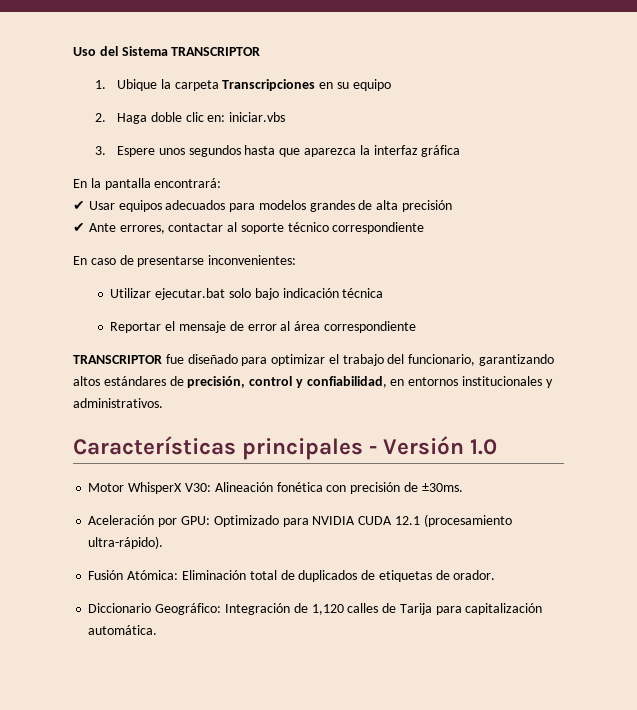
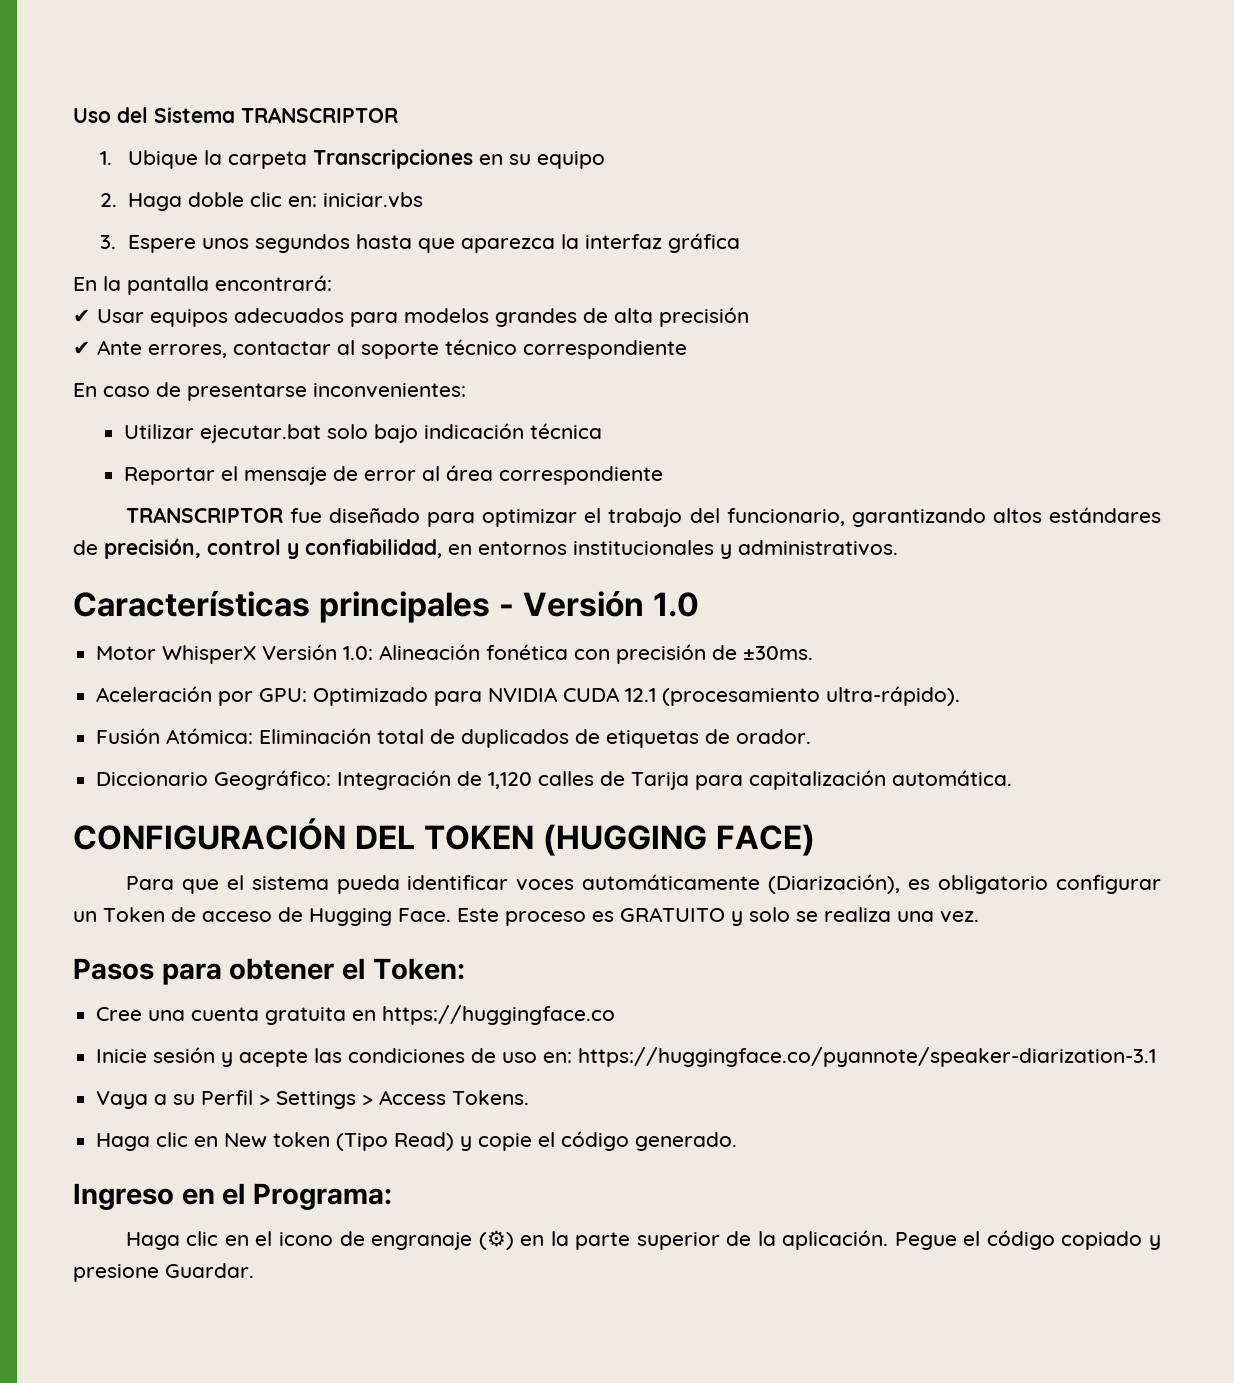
- Motor WhisperX V30: Alineación fonética con precisión de ±30ms.
+ Motor WhisperX Versión 1.0: Alineación fonética con precisión de ±30ms.
+ CONFIGURACIÓN DEL TOKEN (HUGGING FACE)
+ Para que el sistema pueda identificar voces automáticamente (Diarización), es obligatorio configurar un Token de acceso de Hugging Face. Este proceso es GRATUITO y solo se realiza una vez.
+ Pasos para obtener el Token:
+ Cree una cuenta gratuita en https://huggingface.co
+ Inicie sesión y acepte las condiciones de uso en: https://huggingface.co/pyannote/speaker-diarization-3.1
+ Vaya a su Perfil > Settings > Access Tokens.
+ Haga clic en New token (Tipo Read) y copie el código generado.
+ Ingreso en el Programa:
+ Haga clic en el icono de engranaje (⚙) en la parte superior de la aplicación. Pegue el código copiado y presione Guardar.

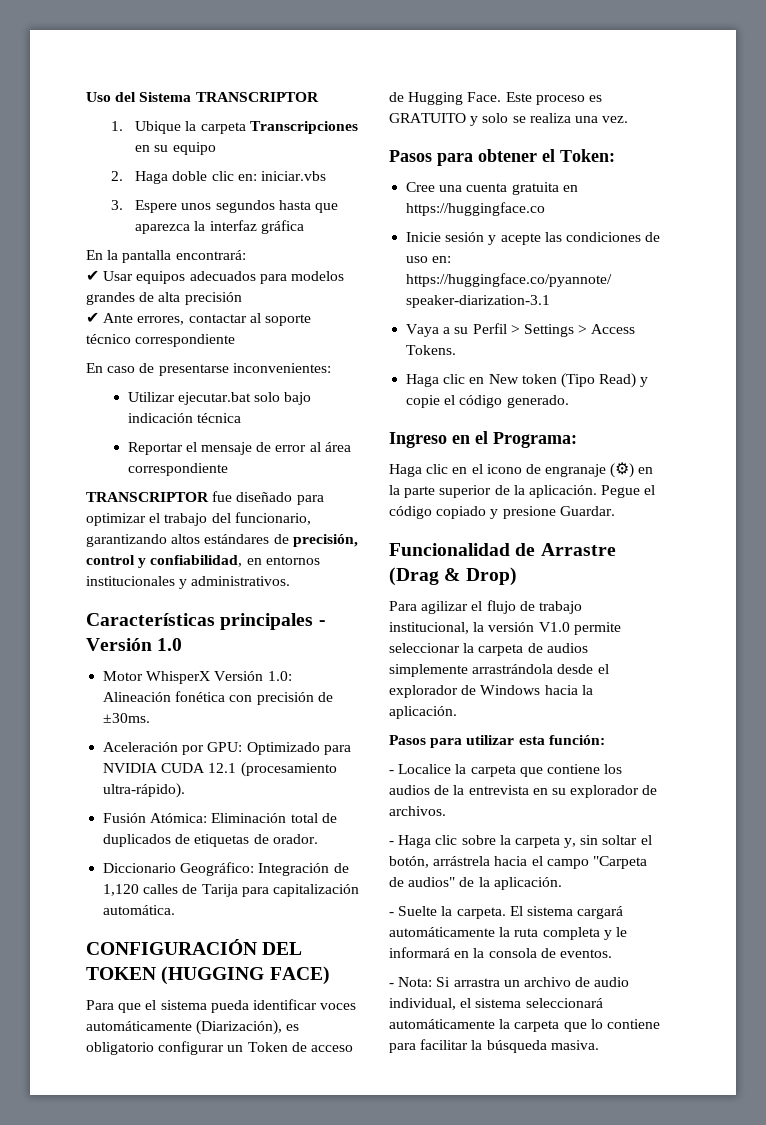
+ Funcionalidad de Arrastre (Drag & Drop)
+ Para agilizar el flujo de trabajo institucional, la versión V1.0 permite seleccionar la carpeta de audios simplemente arrastrándola desde el explorador de Windows hacia la aplicación.
+ Pasos para utilizar esta función:
+ - Localice la carpeta que contiene los audios de la entrevista en su explorador de archivos.
+ - Haga clic sobre la carpeta y, sin soltar el botón, arrástrela hacia el campo "Carpeta de audios" de la aplicación.
+ - Suelte la carpeta. El sistema cargará automáticamente la ruta completa y le informará en la consola de eventos.
+ - Nota: Si arrastra un archivo de audio individual, el sistema seleccionará automáticamente la carpeta que lo contiene para facilitar la búsqueda masiva.

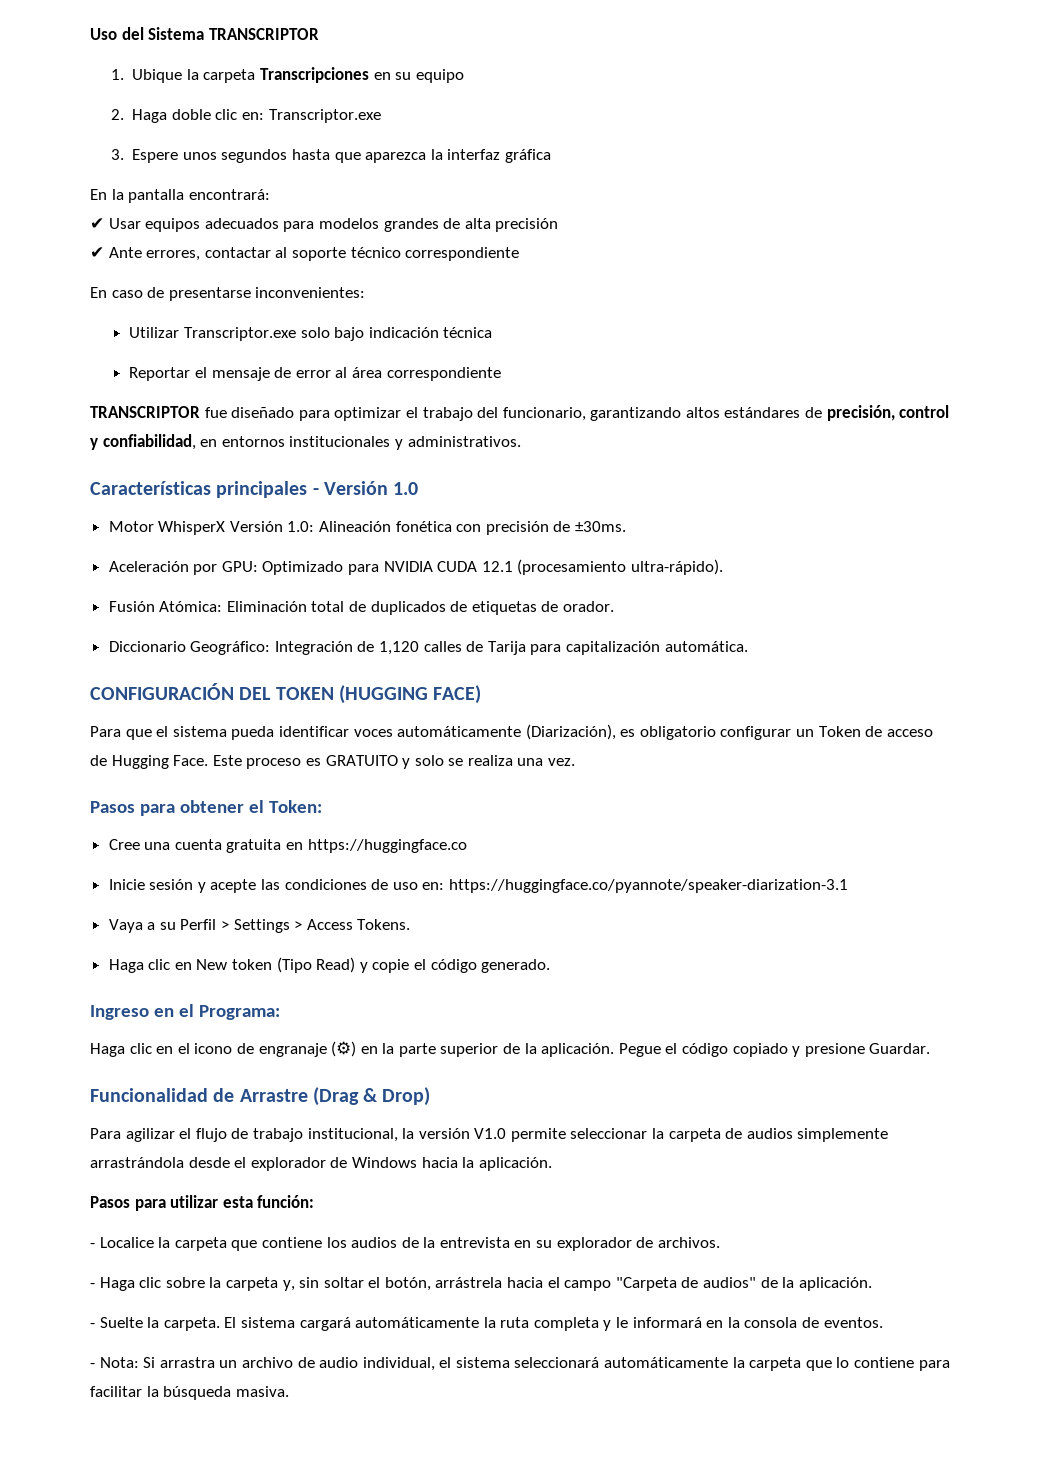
- 2. Haga doble clic en: iniciar.vbs
+ 2. Haga doble clic en: Transcriptor.exe
- Utilizar ejecutar.bat solo bajo indicación técnica
+ Utilizar Transcriptor.exe solo bajo indicación técnica

